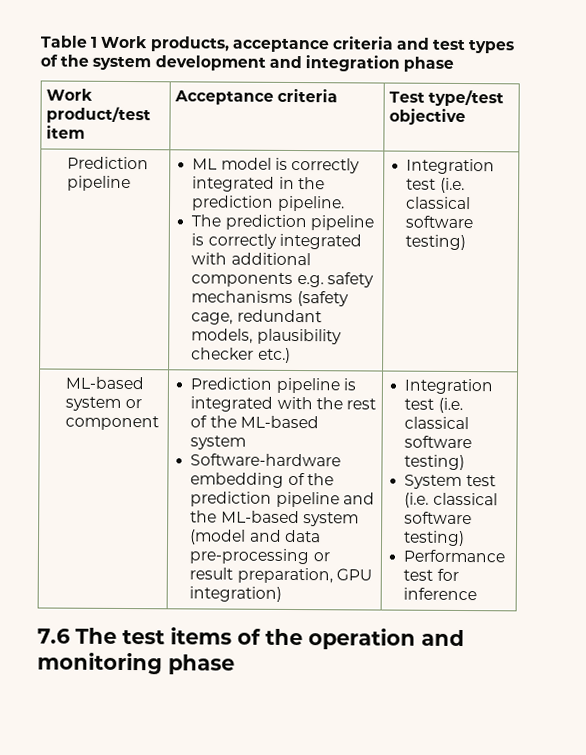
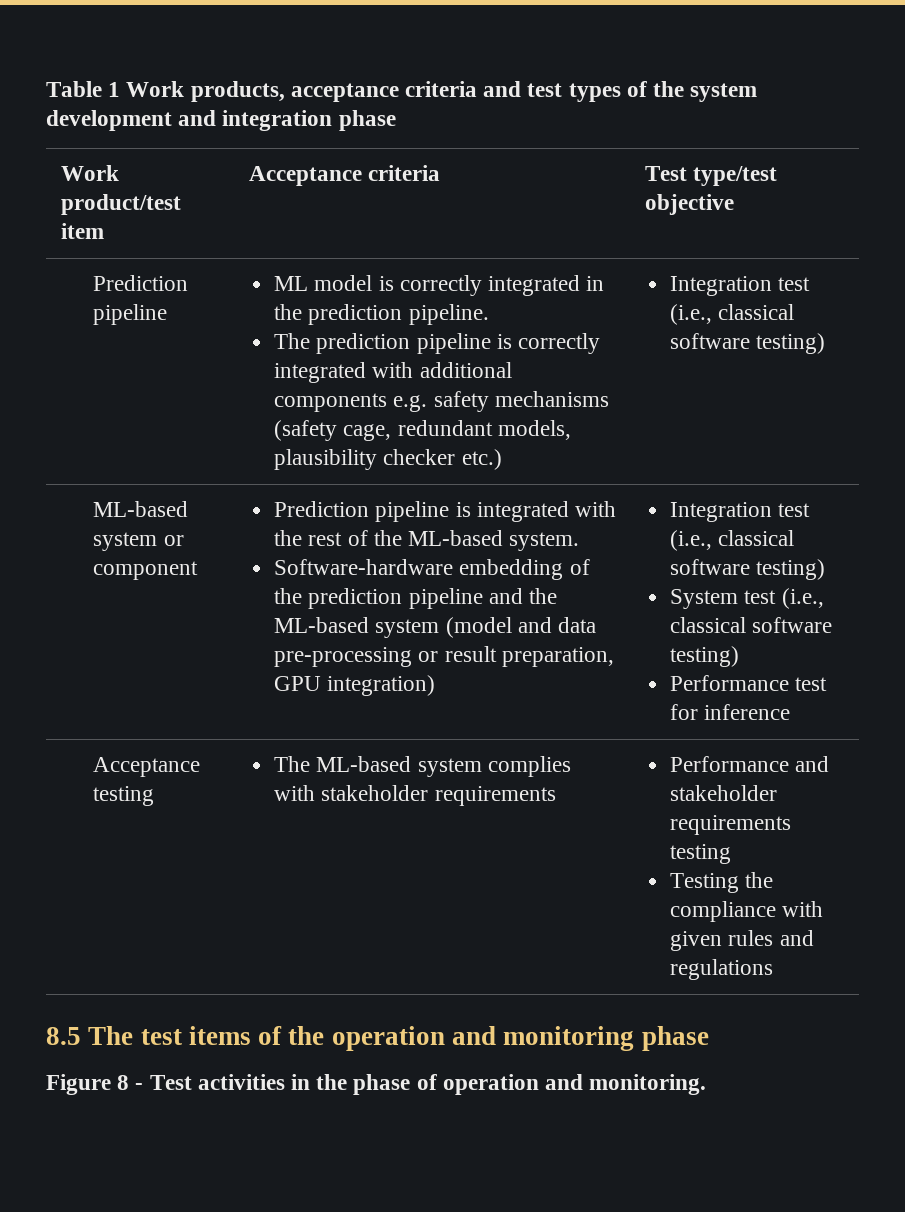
  Prediction pipeline | ML model is correctly integrated in the prediction pipeline.
- The prediction pipeline is correctly integrated with additional components e.g. safety mechanisms (safety cage, redundant models, plausibility checker etc.) | Integration test (i.e. classical software testing)
+ The prediction pipeline is correctly integrated with additional components e.g. safety mechanisms (safety cage, redundant models, plausibility checker etc.) | Integration test (i.e., classical software testing)
- Prediction pipeline is integrated with the rest of the ML-based system
+ Prediction pipeline is integrated with the rest of the ML-based system.
- Software-hardware embedding of the prediction pipeline and the ML-based system (model and data pre-processing or result preparation, GPU integration) | Integration test (i.e. classical software testing)
+ Software-hardware embedding of the prediction pipeline and the ML-based system (model and data pre-processing or result preparation, GPU integration) | Integration test (i.e., classical software testing)
- System test (i.e. classical software testing)
+ System test (i.e., classical software testing)
- 7.6 The test items of the operation and monitoring phase
+ Acceptance testing | The ML-based system complies with stakeholder requirements | Performance and stakeholder requirements testing
+ Testing the compliance with given rules and regulations
+ 8.5 The test items of the operation and monitoring phase
+ Figure 8 - Test activities in the phase of operation and monitoring.

